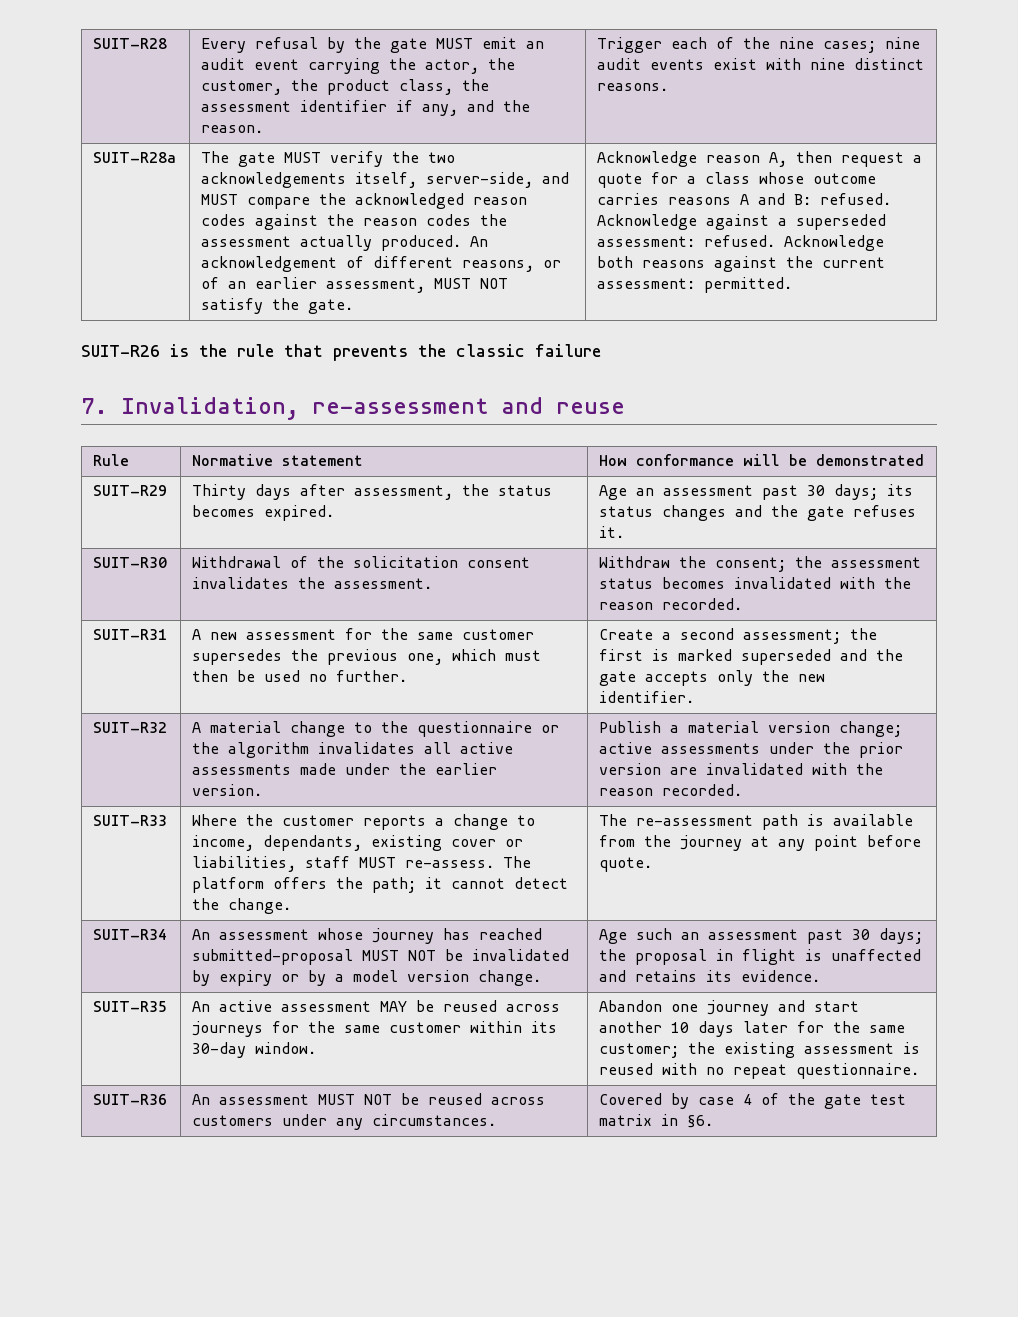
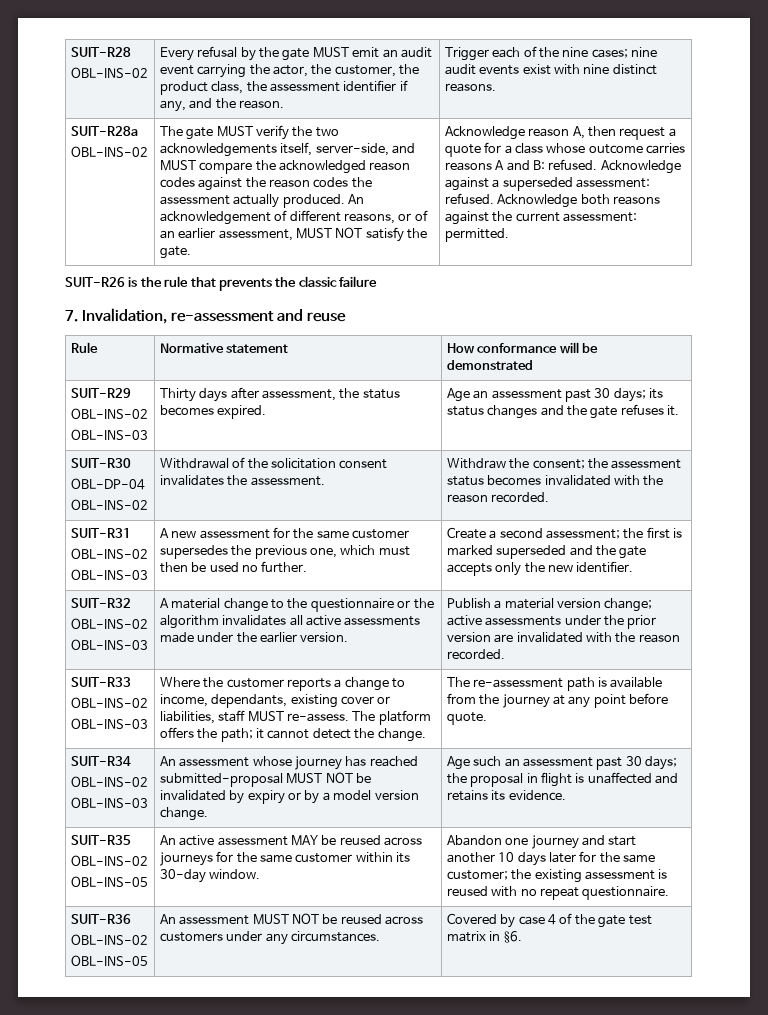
  SUIT-R28
+ OBL-INS-02
  SUIT-R28a
+ OBL-INS-02
- SUIT-R29 | Thirty days after assessment, the status becomes expired. | Age an assessment past 30 days; its status changes and the gate refuses it.
+ SUIT-R29
+ OBL-INS-02
+ OBL-INS-03 | Thirty days after assessment, the status becomes expired. | Age an assessment past 30 days; its status changes and the gate refuses it.
- SUIT-R30 | Withdrawal of the solicitation consent invalidates the assessment. | Withdraw the consent; the assessment status becomes invalidated with the reason recorded.
+ SUIT-R30
+ OBL-DP-04
+ OBL-INS-02 | Withdrawal of the solicitation consent invalidates the assessment. | Withdraw the consent; the assessment status becomes invalidated with the reason recorded.
- SUIT-R31 | A new assessment for the same customer supersedes the previous one, which must then be used no further. | Create a second assessment; the first is marked superseded and the gate accepts only the new identifier.
+ SUIT-R31
+ OBL-INS-02
+ OBL-INS-03 | A new assessment for the same customer supersedes the previous one, which must then be used no further. | Create a second assessment; the first is marked superseded and the gate accepts only the new identifier.
- SUIT-R32 | A material change to the questionnaire or the algorithm invalidates all active assessments made under the earlier version. | Publish a material version change; active assessments under the prior version are invalidated with the reason recorded.
+ SUIT-R32
+ OBL-INS-02
+ OBL-INS-03 | A material change to the questionnaire or the algorithm invalidates all active assessments made under the earlier version. | Publish a material version change; active assessments under the prior version are invalidated with the reason recorded.
  SUIT-R33
+ OBL-INS-02
+ OBL-INS-03
- SUIT-R34 | An assessment whose journey has reached submitted-proposal MUST NOT be invalidated by expiry or by a model version change. | Age such an assessment past 30 days; the proposal in flight is unaffected and retains its evidence.
+ SUIT-R34
+ OBL-INS-02
+ OBL-INS-03 | An assessment whose journey has reached submitted-proposal MUST NOT be invalidated by expiry or by a model version change. | Age such an assessment past 30 days; the proposal in flight is unaffected and retains its evidence.
  SUIT-R35
+ OBL-INS-02
+ OBL-INS-05
- SUIT-R36 | An assessment MUST NOT be reused across customers under any circumstances. | Covered by case 4 of the gate test matrix in §6.
+ SUIT-R36
+ OBL-INS-02
+ OBL-INS-05 | An assessment MUST NOT be reused across customers under any circumstances. | Covered by case 4 of the gate test matrix in §6.

